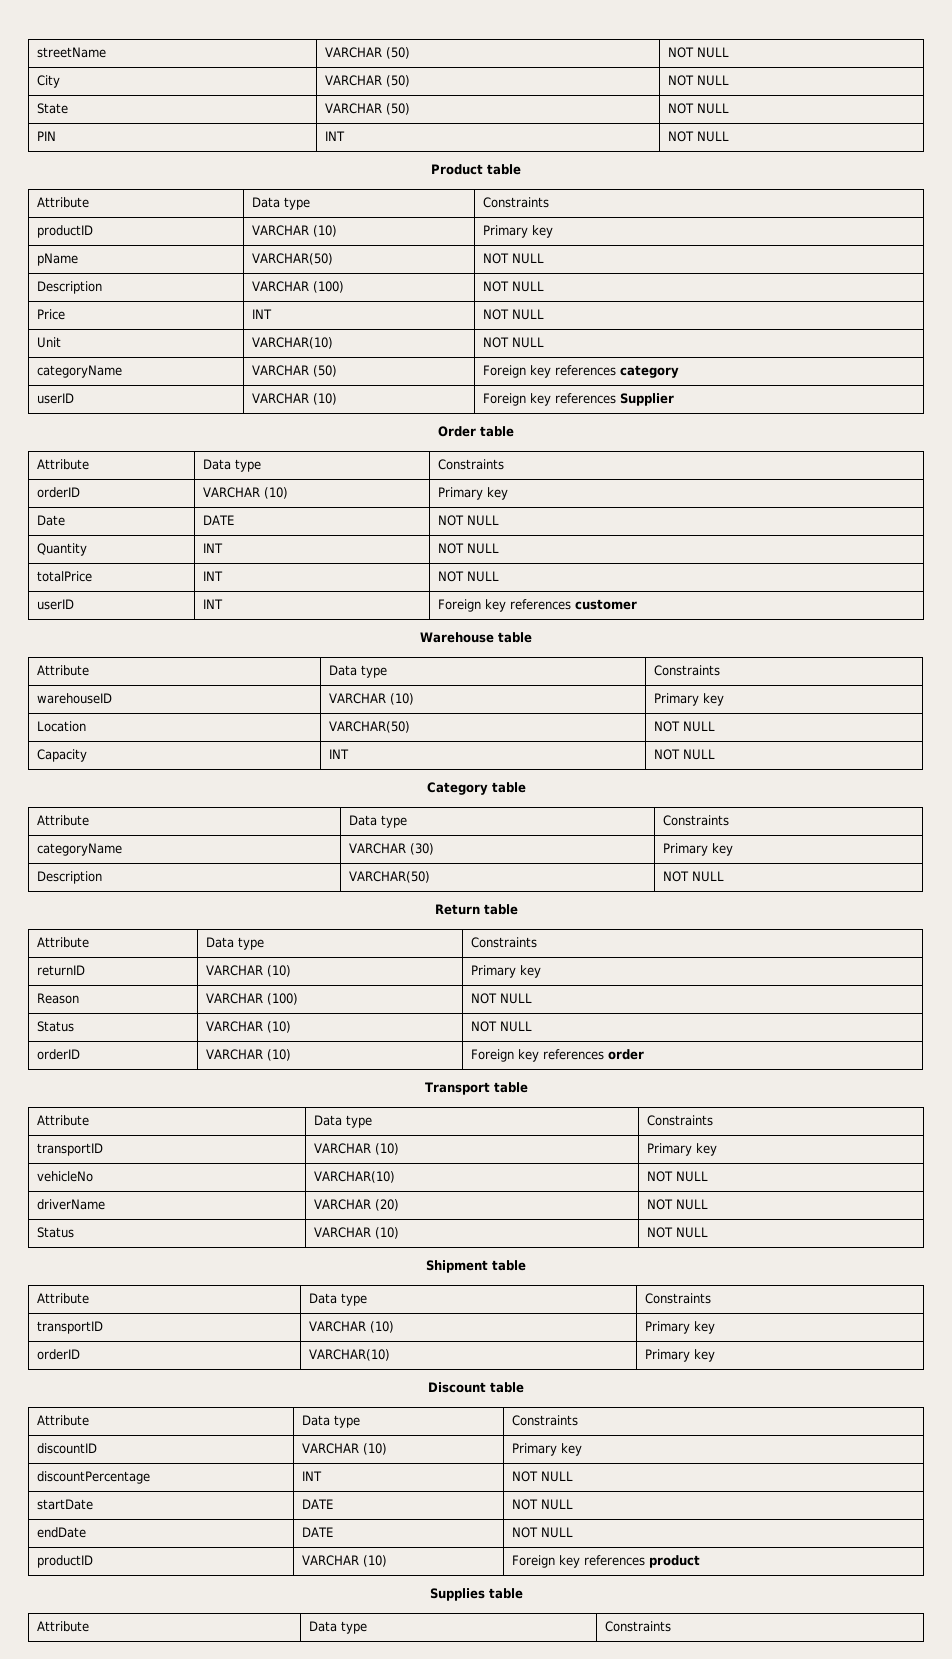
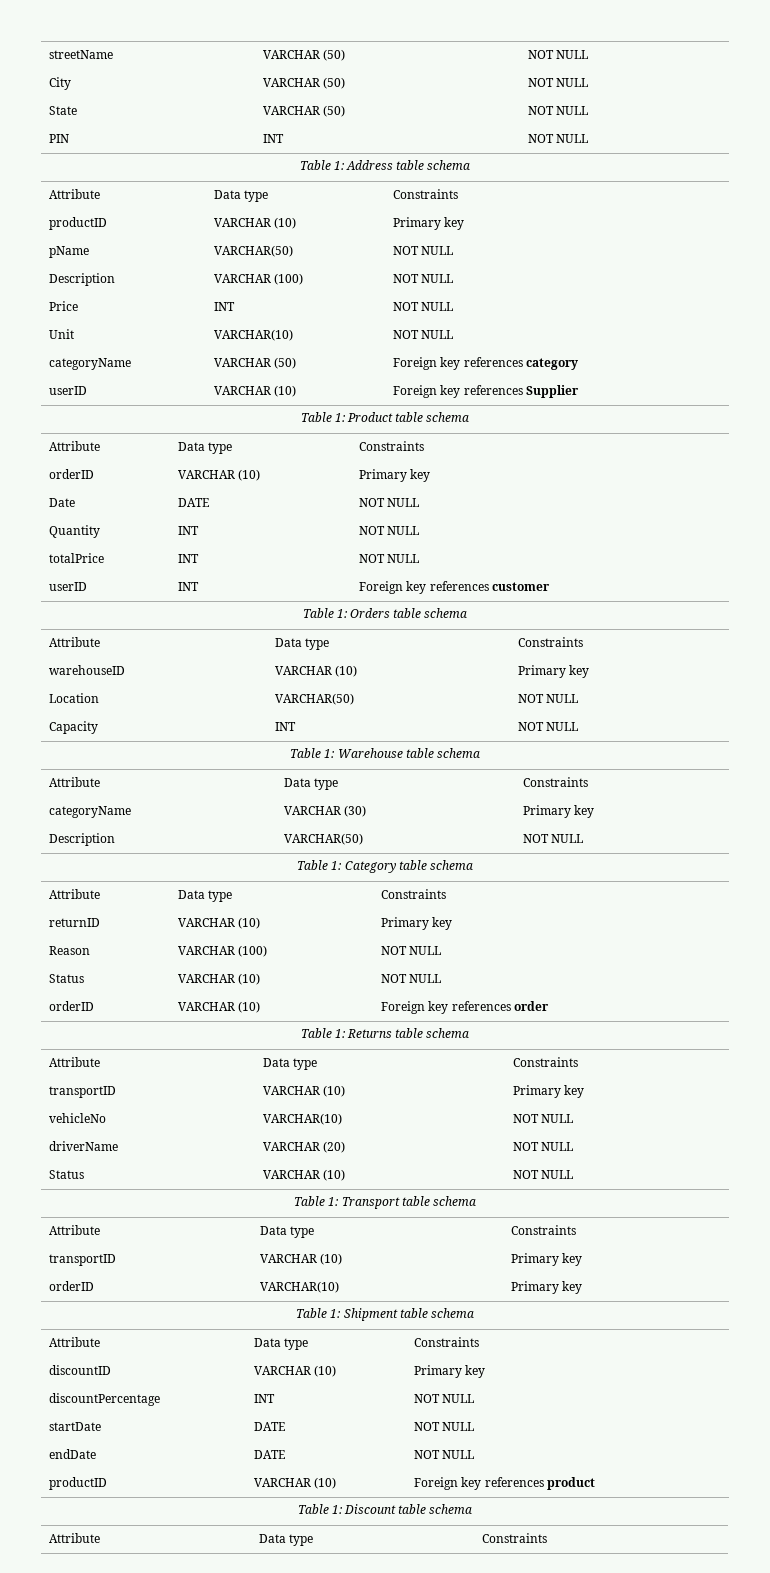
- Product table
+ Table 1: Address table schema
- Order table
+ Table 1: Product table schema
- Warehouse table
+ Table 1: Orders table schema
- Category table
+ Table 1: Warehouse table schema
- Return table
+ Table 1: Category table schema
- Transport table
+ Table 1: Returns table schema
- Shipment table
+ Table 1: Transport table schema
- Discount table
+ Table 1: Shipment table schema
- Supplies table
+ Table 1: Discount table schema

